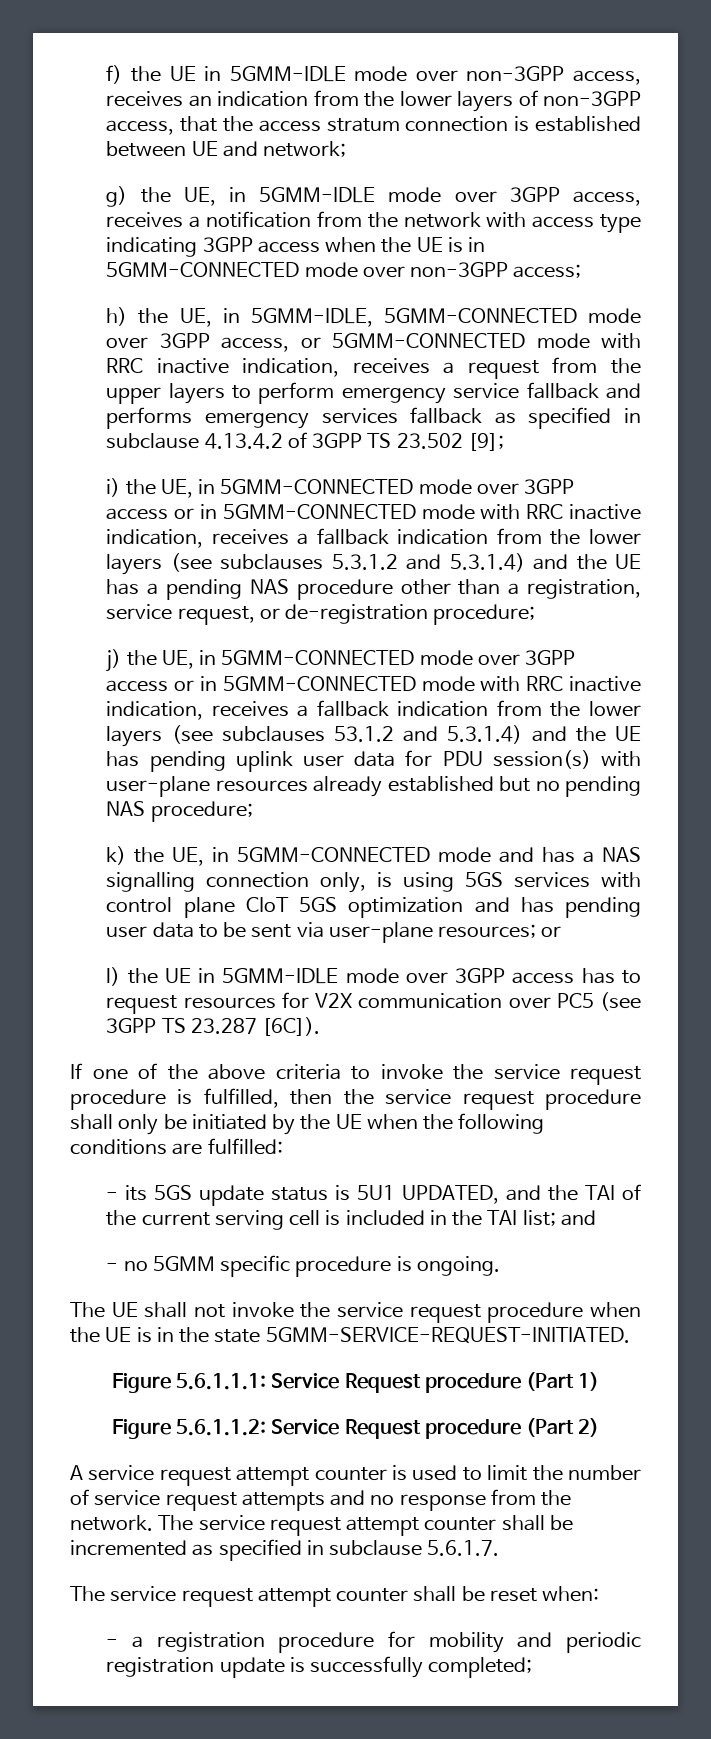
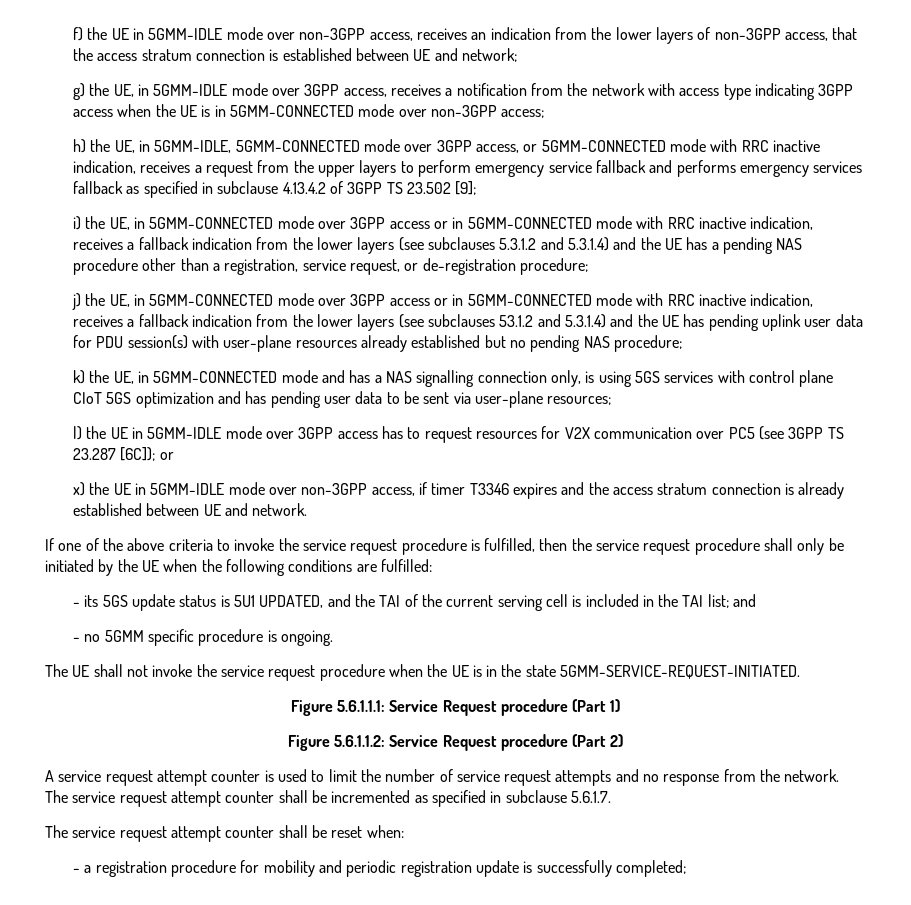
- k) the UE, in 5GMM-CONNECTED mode and has a NAS signalling connection only, is using 5GS services with control plane CIoT 5GS optimization and has pending user data to be sent via user-plane resources; or
+ k) the UE, in 5GMM-CONNECTED mode and has a NAS signalling connection only, is using 5GS services with control plane CIoT 5GS optimization and has pending user data to be sent via user-plane resources;
- l) the UE in 5GMM-IDLE mode over 3GPP access has to request resources for V2X communication over PC5 (see 3GPP TS 23.287 [6C]).
+ l) the UE in 5GMM-IDLE mode over 3GPP access has to request resources for V2X communication over PC5 (see 3GPP TS 23.287 [6C]); or
+ x) the UE in 5GMM-IDLE mode over non-3GPP access, if timer T3346 expires and the access stratum connection is already established between UE and network.

